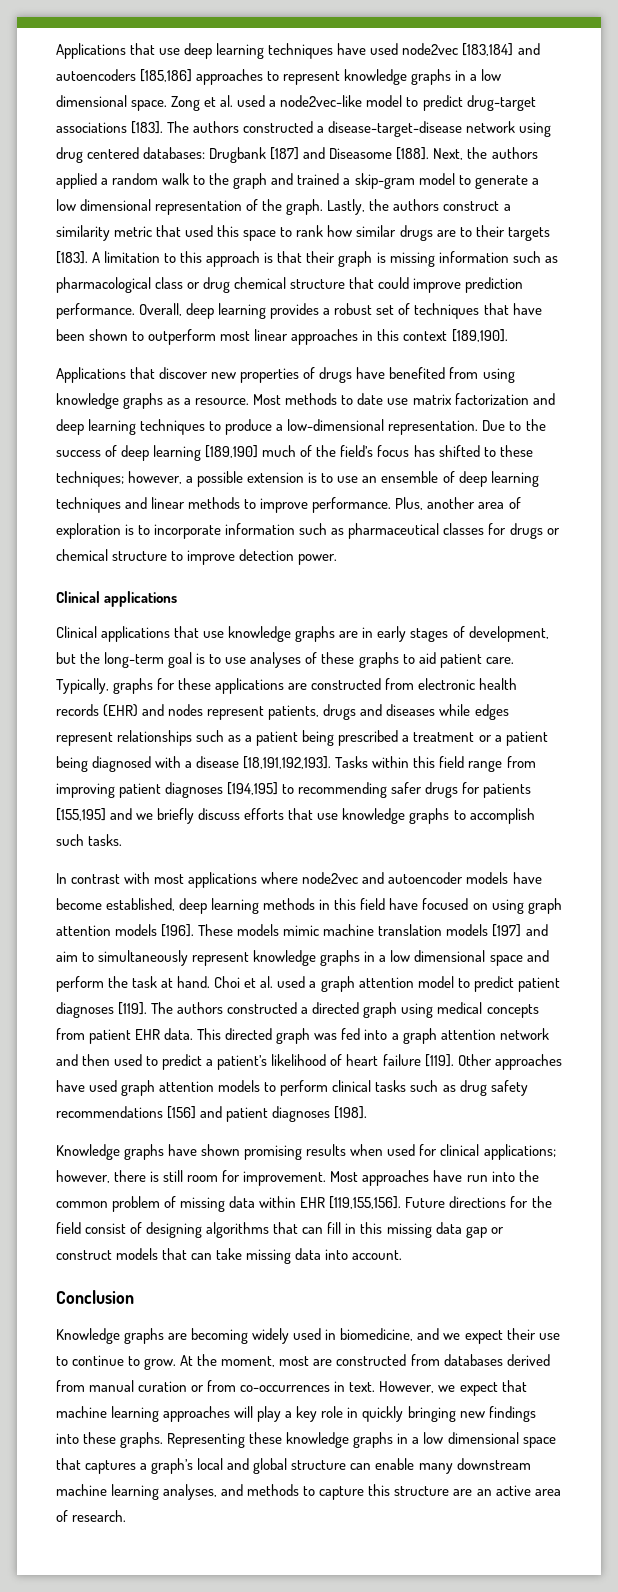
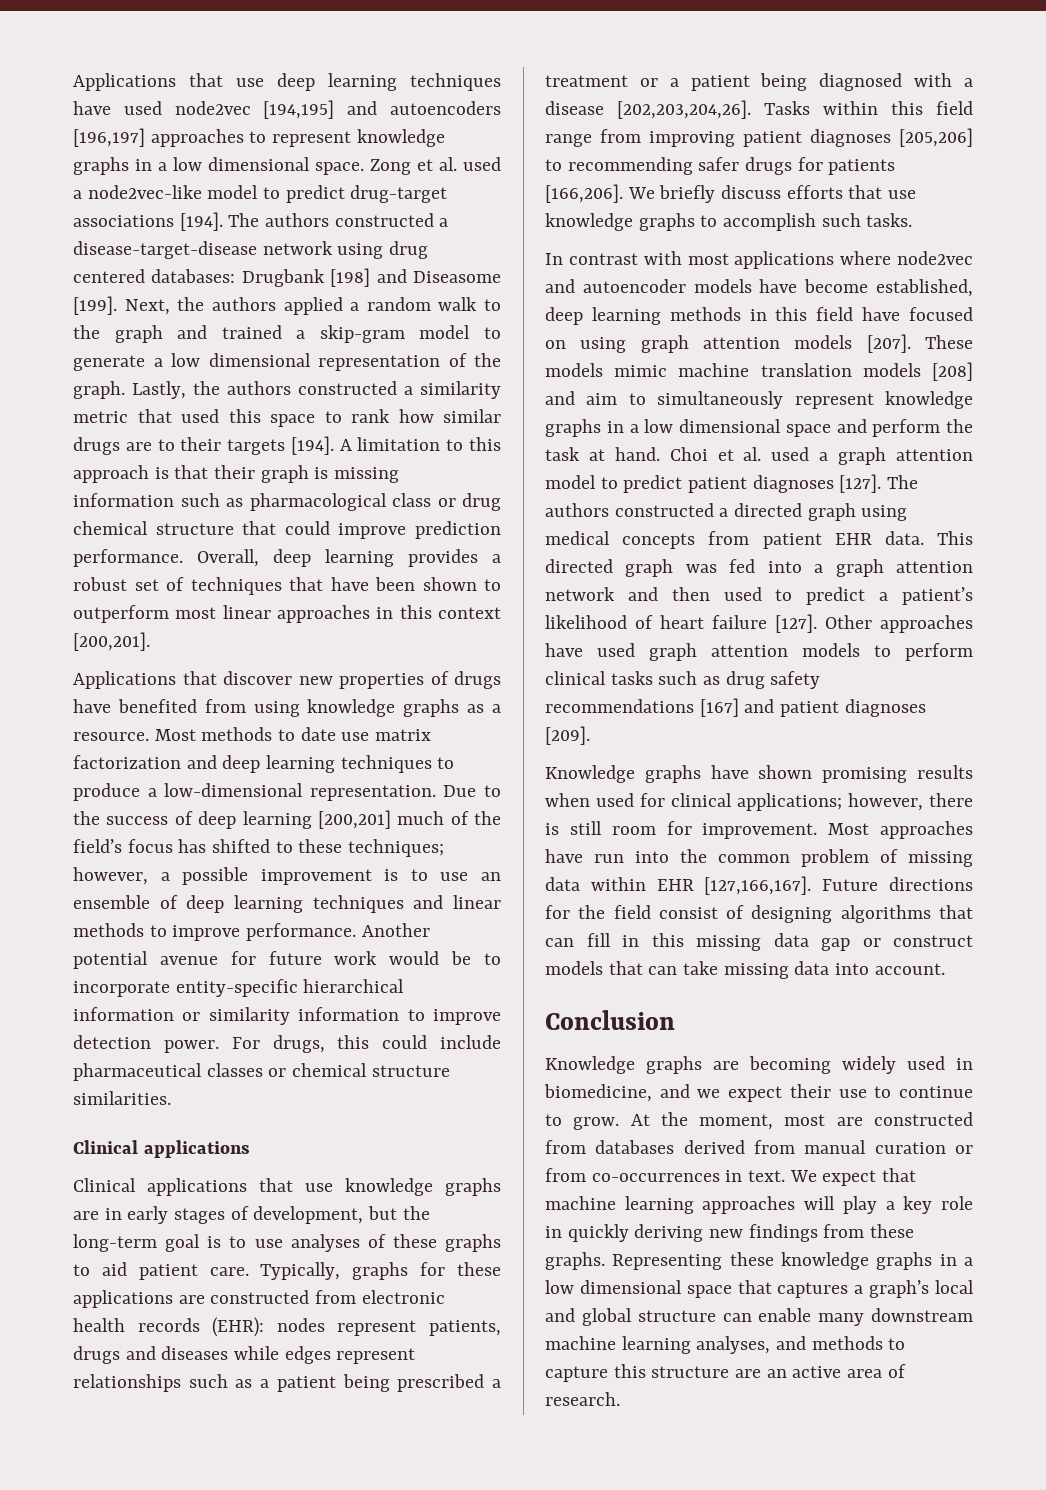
- Applications that use deep learning techniques have used node2vec [183,184] and autoencoders [185,186] approaches to represent knowledge graphs in a low dimensional space.
+ Applications that use deep learning techniques have used node2vec [194,195] and autoencoders [196,197] approaches to represent knowledge graphs in a low dimensional space.
- Zong et al. used a node2vec-like model to predict drug-target associations [183].
+ Zong et al. used a node2vec-like model to predict drug-target associations [194].
- The authors constructed a disease-target-disease network using drug centered databases: Drugbank [187] and Diseasome [188].
+ The authors constructed a disease-target-disease network using drug centered databases: Drugbank [198] and Diseasome [199].
- Lastly, the authors construct a similarity metric that used this space to rank how similar drugs are to their targets [183].
+ Lastly, the authors constructed a similarity metric that used this space to rank how similar drugs are to their targets [194].
- Overall, deep learning provides a robust set of techniques that have been shown to outperform most linear approaches in this context [189,190].
+ Overall, deep learning provides a robust set of techniques that have been shown to outperform most linear approaches in this context [200,201].
- Due to the success of deep learning [189,190] much of the field’s focus has shifted to these techniques; however, a possible extension is to use an ensemble of deep learning techniques and linear methods to improve performance.
+ Due to the success of deep learning [200,201] much of the field’s focus has shifted to these techniques; however, a possible improvement is to use an ensemble of deep learning techniques and linear methods to improve performance.
- Plus, another area of exploration is to incorporate information such as pharmaceutical classes for drugs or chemical structure to improve detection power.
+ Another potential avenue for future work would be to incorporate entity-specific hierarchical information or similarity information to improve detection power. For drugs, this could include pharmaceutical classes or chemical structure similarities.
- Typically, graphs for these applications are constructed from electronic health records (EHR) and nodes represent patients, drugs and diseases while edges represent relationships such as a patient being prescribed a treatment or a patient being diagnosed with a disease [18,191,192,193].
+ Typically, graphs for these applications are constructed from electronic health records (EHR): nodes represent patients, drugs and diseases while edges represent relationships such as a patient being prescribed a treatment or a patient being diagnosed with a disease [202,203,204,26].
- Tasks within this field range from improving patient diagnoses [194,195] to recommending safer drugs for patients [155,195] and we briefly discuss efforts that use knowledge graphs to accomplish such tasks.
+ Tasks within this field range from improving patient diagnoses [205,206] to recommending safer drugs for patients [166,206]. We briefly discuss efforts that use knowledge graphs to accomplish such tasks.
- In contrast with most applications where node2vec and autoencoder models have become established, deep learning methods in this field have focused on using graph attention models [196].
+ In contrast with most applications where node2vec and autoencoder models have become established, deep learning methods in this field have focused on using graph attention models [207].
- These models mimic machine translation models [197] and aim to simultaneously represent knowledge graphs in a low dimensional space and perform the task at hand.
+ These models mimic machine translation models [208] and aim to simultaneously represent knowledge graphs in a low dimensional space and perform the task at hand.
- Choi et al. used a graph attention model to predict patient diagnoses [119].
+ Choi et al. used a graph attention model to predict patient diagnoses [127].
- This directed graph was fed into a graph attention network and then used to predict a patient’s likelihood of heart failure [119].
+ This directed graph was fed into a graph attention network and then used to predict a patient’s likelihood of heart failure [127].
- Other approaches have used graph attention models to perform clinical tasks such as drug safety recommendations [156] and patient diagnoses [198].
+ Other approaches have used graph attention models to perform clinical tasks such as drug safety recommendations [167] and patient diagnoses [209].
- Most approaches have run into the common problem of missing data within EHR [119,155,156].
+ Most approaches have run into the common problem of missing data within EHR [127,166,167].
- However, we expect that machine learning approaches will play a key role in quickly bringing new findings into these graphs.
+ We expect that machine learning approaches will play a key role in quickly deriving new findings from these graphs.

